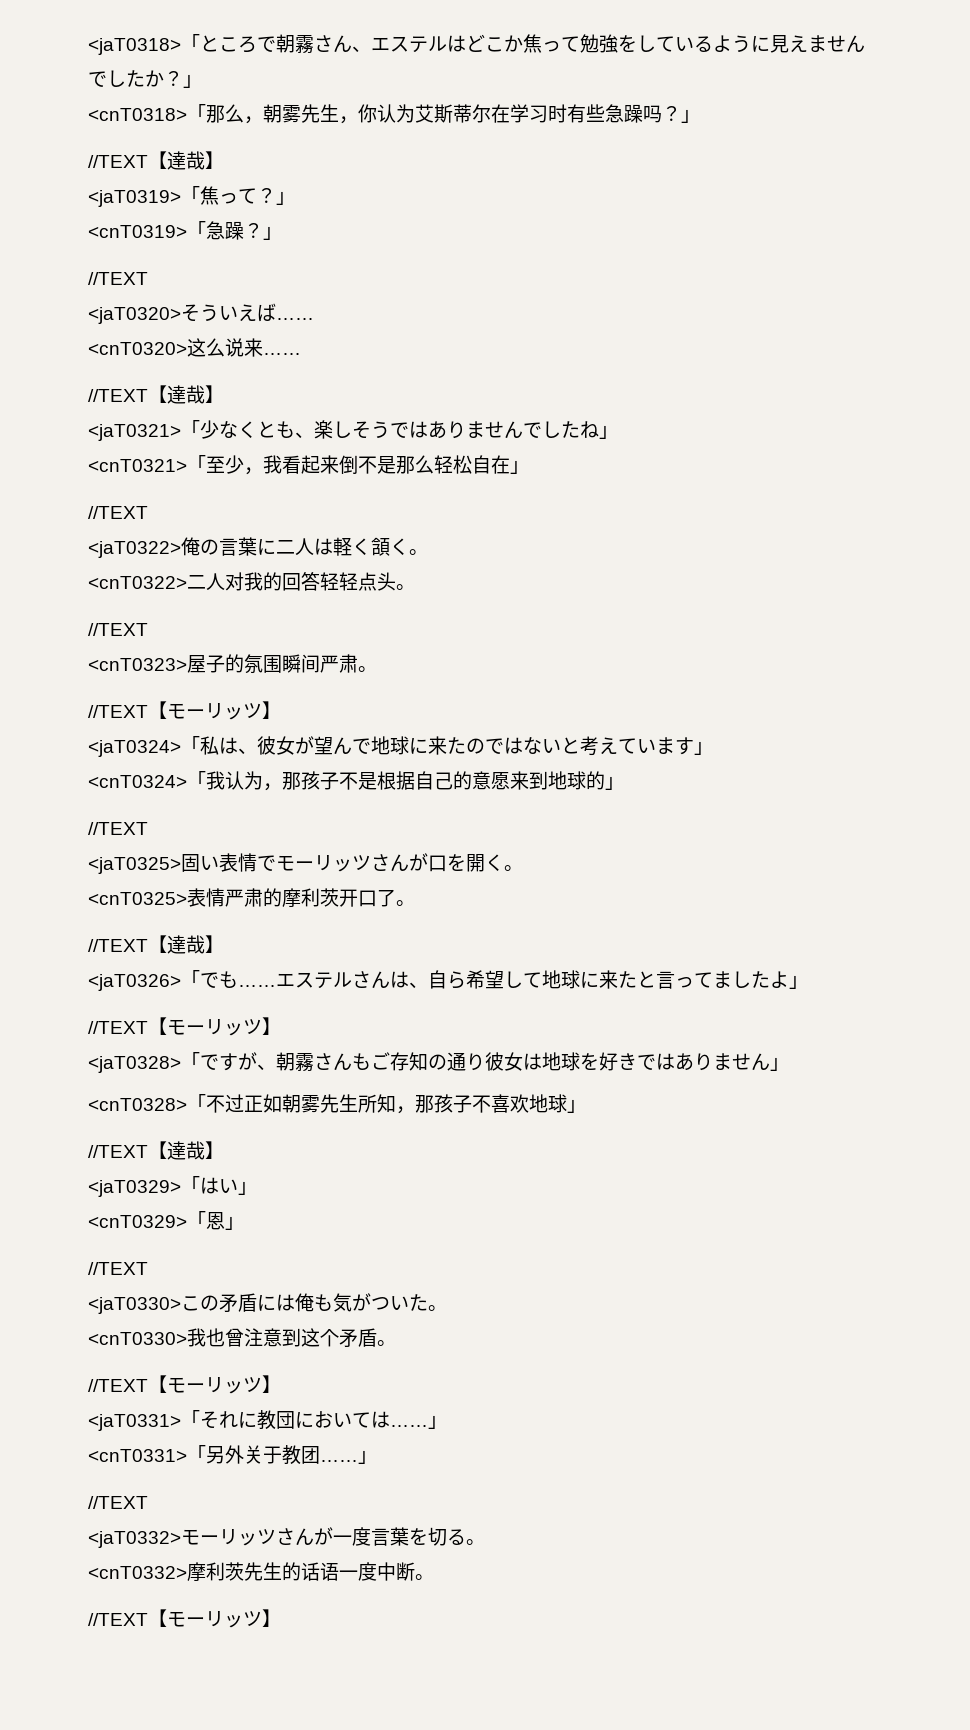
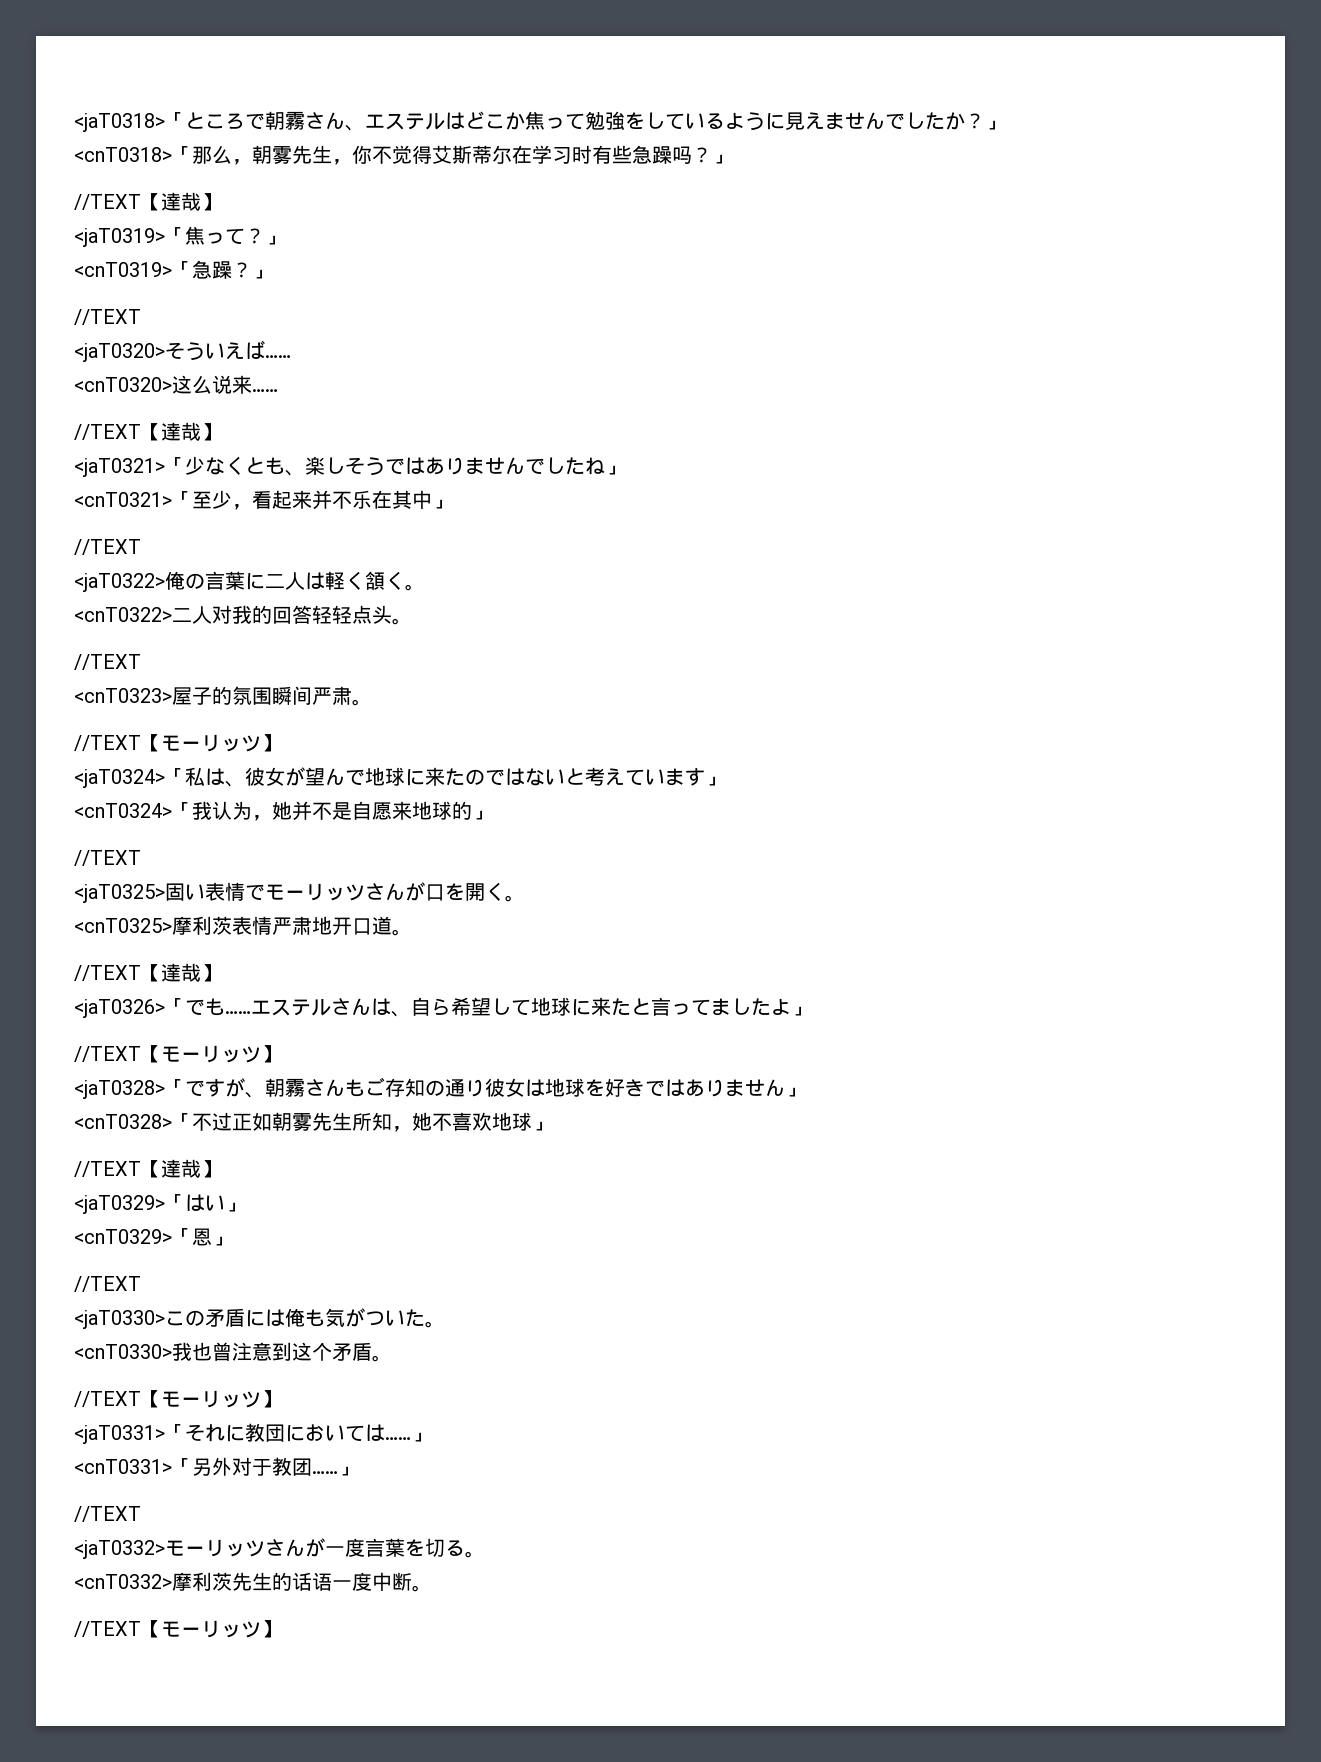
- <cnT0318>「那么，朝雾先生，你认为艾斯蒂尔在学习时有些急躁吗？」
+ <cnT0318>「那么，朝雾先生，你不觉得艾斯蒂尔在学习时有些急躁吗？」
- <cnT0321>「至少，我看起来倒不是那么轻松自在」
+ <cnT0321>「至少，看起来并不乐在其中」
- <cnT0324>「我认为，那孩子不是根据自己的意愿来到地球的」
+ <cnT0324>「我认为，她并不是自愿来地球的」
- <cnT0325>表情严肃的摩利茨开口了。
+ <cnT0325>摩利茨表情严肃地开口道。
- <cnT0328>「不过正如朝雾先生所知，那孩子不喜欢地球」
+ <cnT0328>「不过正如朝雾先生所知，她不喜欢地球」
- <cnT0331>「另外关于教团……」
+ <cnT0331>「另外对于教团……」

